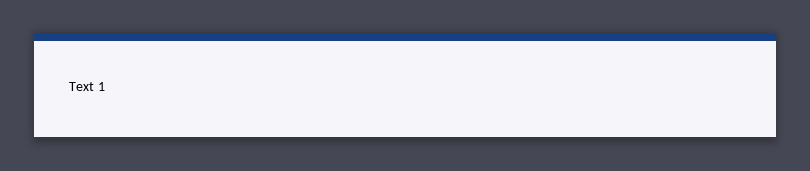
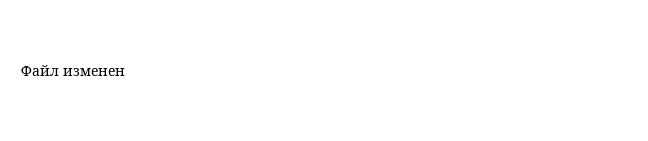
- Text 1
+ Файл изменен

